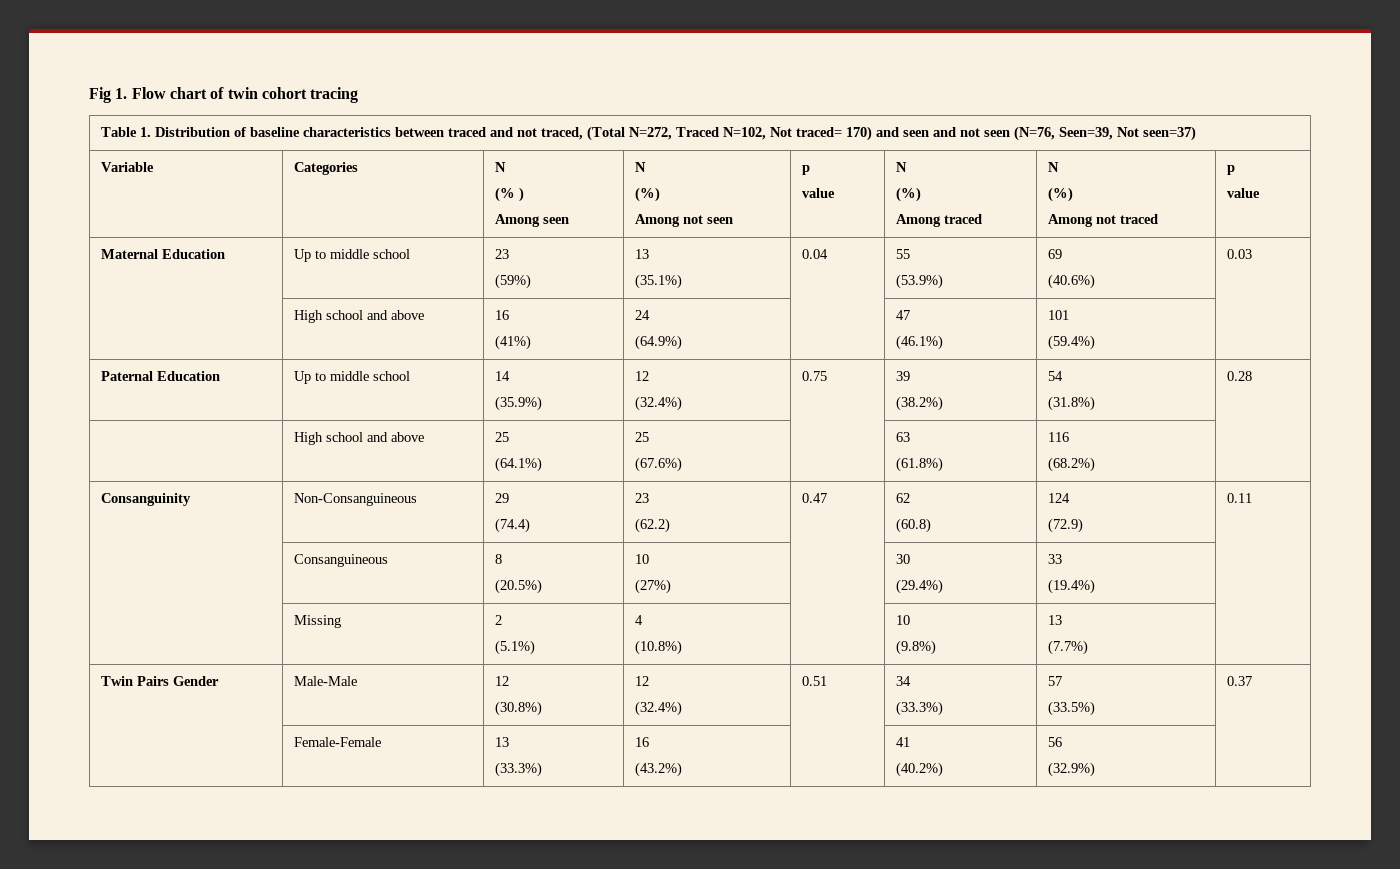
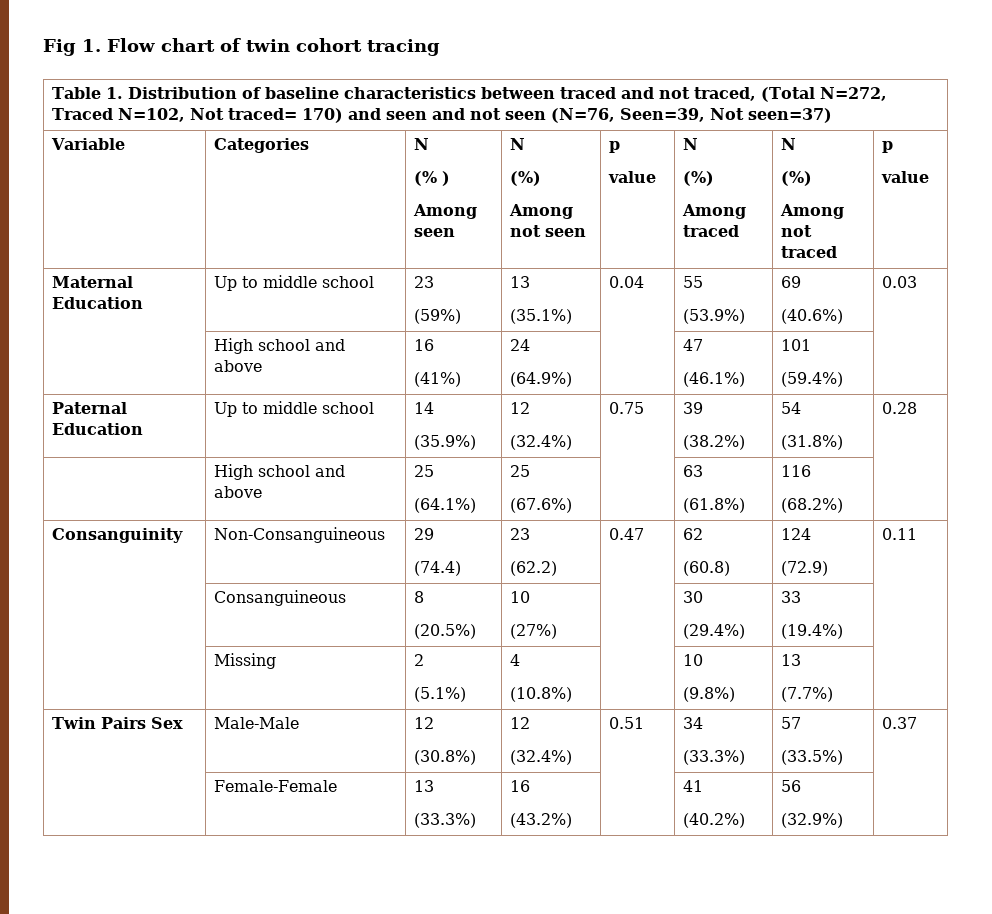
- Twin Pairs Gender | Male-Male | 12
+ Twin Pairs Sex | Male-Male | 12

